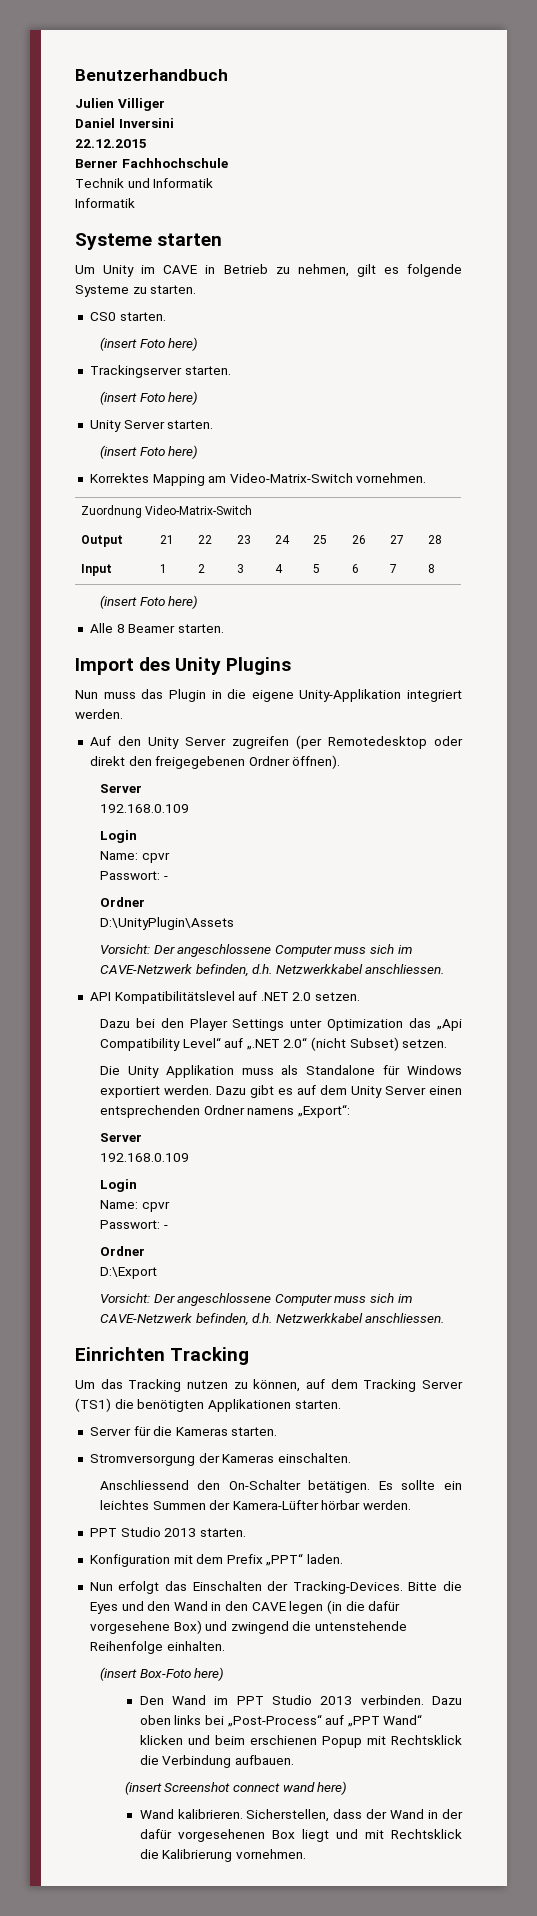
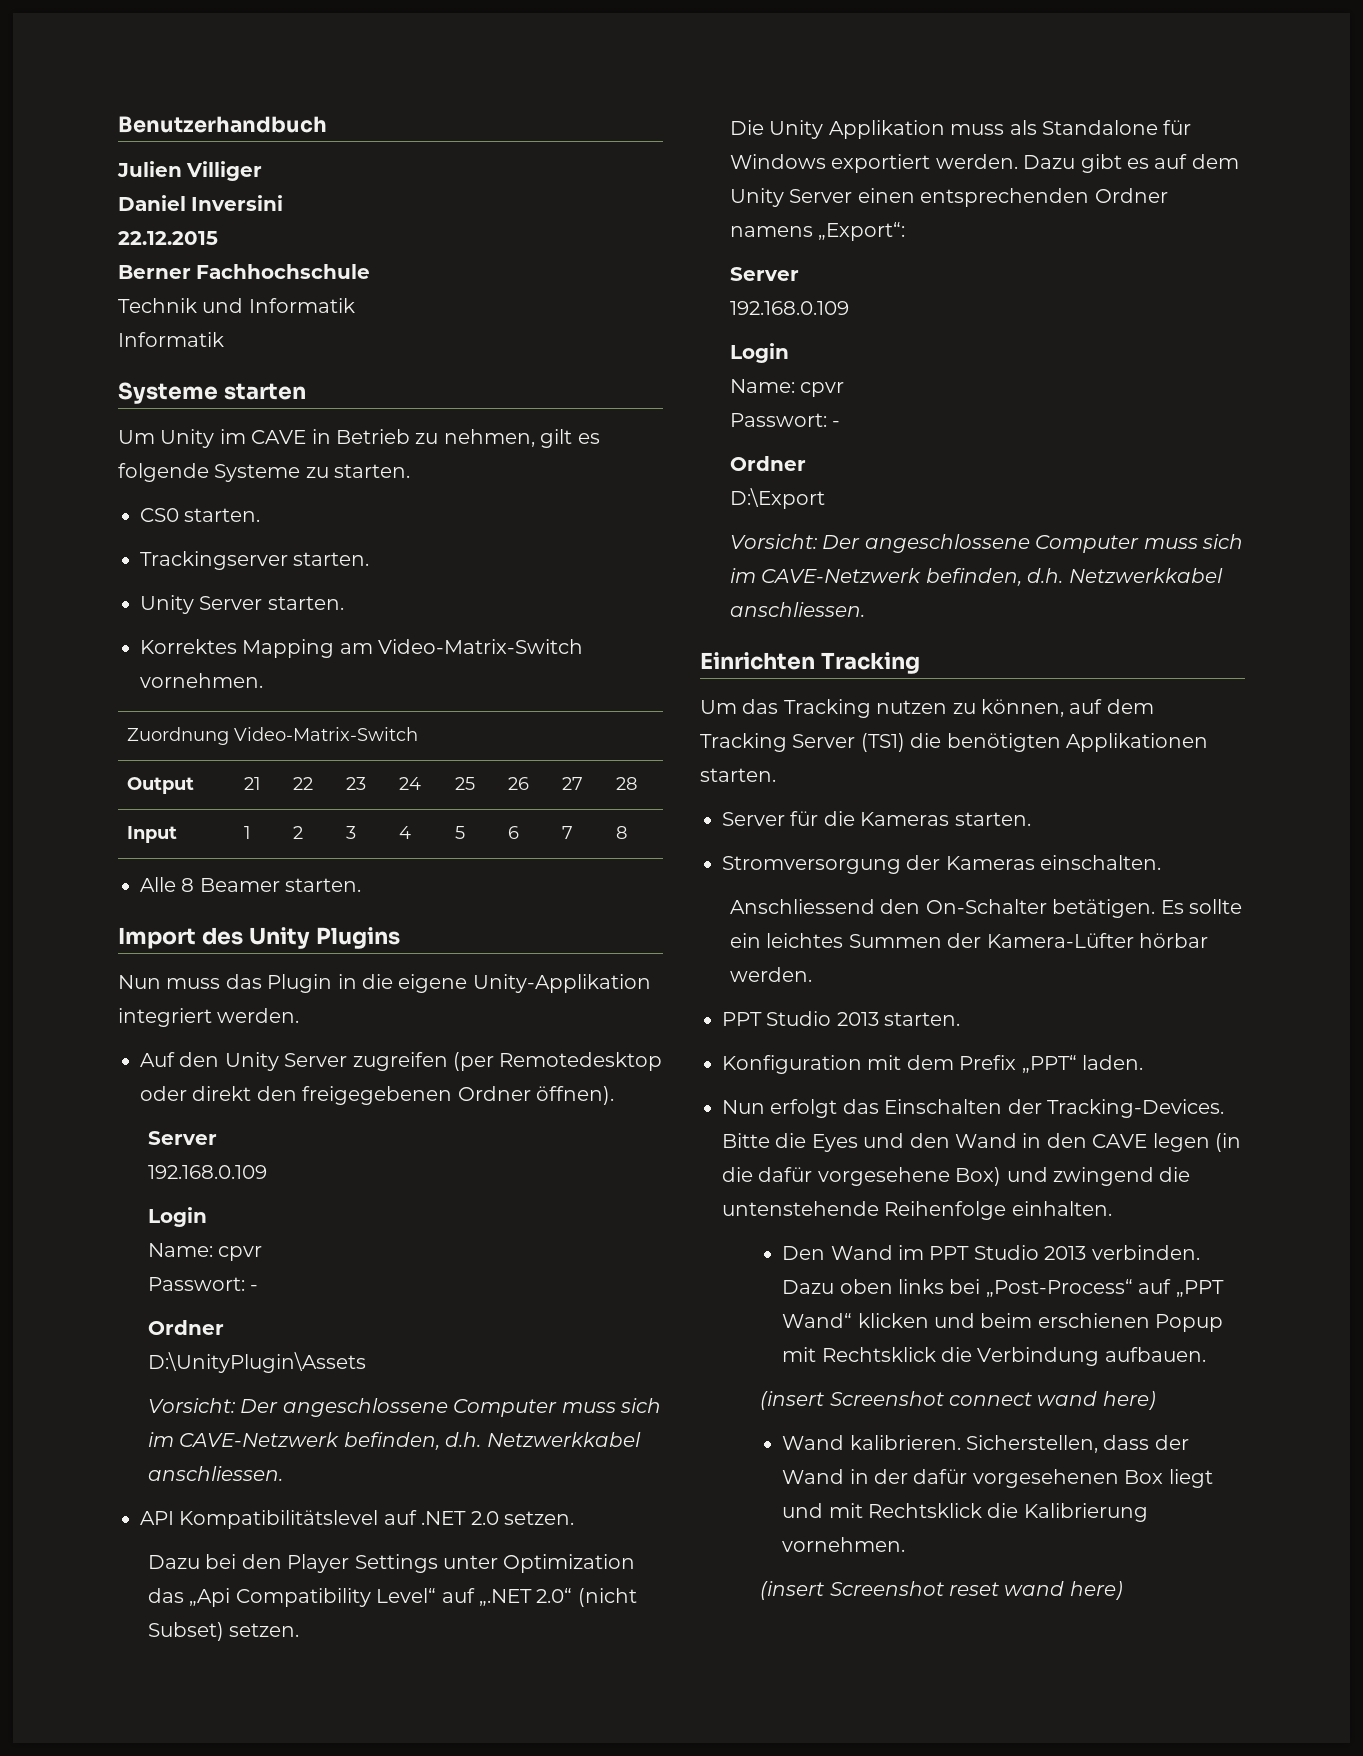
  CS0 starten.
- (insert Foto here)
  Trackingserver starten.
- (insert Foto here)
  Unity Server starten.
- (insert Foto here)
  Input | 1 | 2 | 3 | 4 | 5 | 6 | 7 | 8
- (insert Foto here)
- (insert Box-Foto here)
+ (insert Screenshot reset wand here)

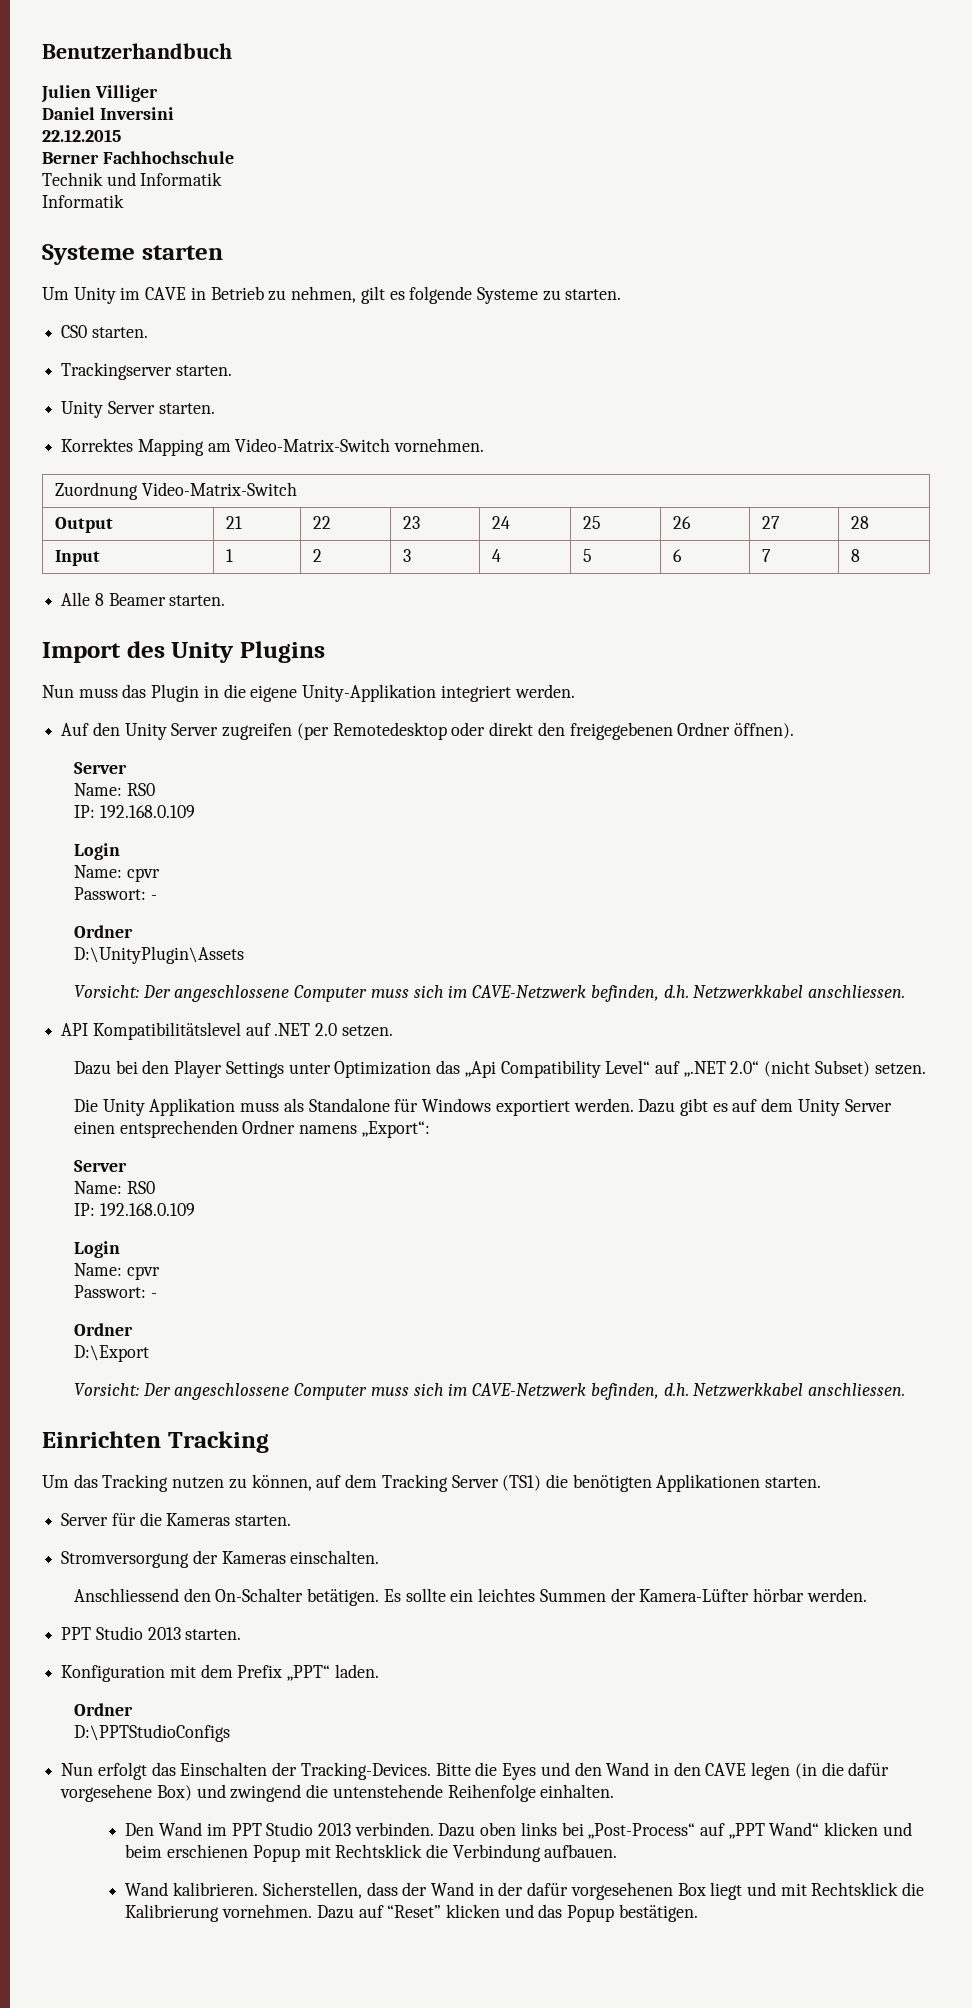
  Auf den Unity Server zugreifen (per Remotedesktop oder direkt den freigegebenen Ordner öffnen).
  Server
- 192.168.0.109
+ Name: RS0
+ IP: 192.168.0.109
  Dazu gibt es auf dem Unity Server einen entsprechenden Ordner namens „Export“:
  Server
- 192.168.0.109
+ Name: RS0
+ IP: 192.168.0.109
  Konfiguration mit dem Prefix „PPT“ laden.
+ Ordner
+ D:\PPTStudioConfigs
- (insert Screenshot connect wand here)
- Sicherstellen, dass der Wand in der dafür vorgesehenen Box liegt und mit Rechtsklick die Kalibrierung vornehmen.
- (insert Screenshot reset wand here)
+ Sicherstellen, dass der Wand in der dafür vorgesehenen Box liegt und mit Rechtsklick die Kalibrierung vornehmen. Dazu auf “Reset” klicken und das Popup bestätigen.

